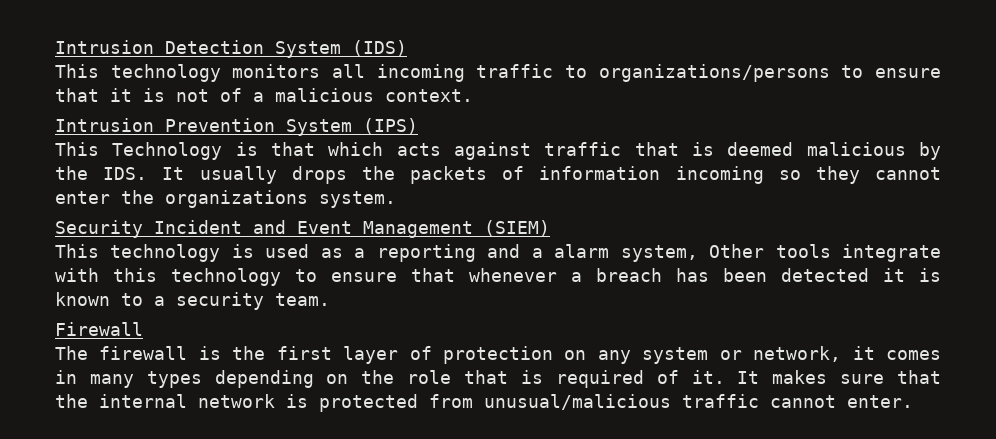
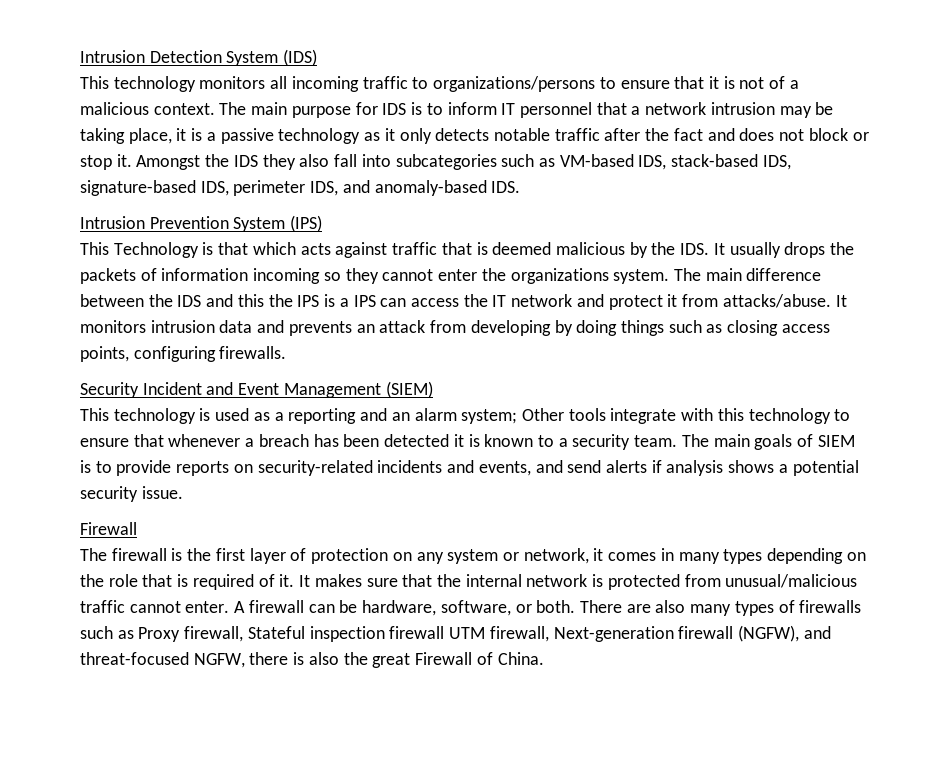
+ The main purpose for IDS is to inform IT personnel that a network intrusion may be taking place, it is a passive technology as it only detects notable traffic after the fact and does not block or stop it. Amongst the IDS they also fall into subcategories such as VM-based IDS, stack-based IDS, signature-based IDS, perimeter IDS, and anomaly-based IDS.
+ The main difference between the IDS and this the IPS is a IPS can access the IT network and protect it from attacks/abuse. It monitors intrusion data and prevents an attack from developing by doing things such as closing access points, configuring firewalls.
- This technology is used as a reporting and a alarm system, Other tools integrate with this technology to ensure that whenever a breach has been detected it is known to a security team.
+ This technology is used as a reporting and an alarm system; Other tools integrate with this technology to ensure that whenever a breach has been detected it is known to a security team. The main goals of SIEM is to provide reports on security-related incidents and events, and send alerts if analysis shows a potential security issue.
+ A firewall can be hardware, software, or both. There are also many types of firewalls such as Proxy firewall, Stateful inspection firewall UTM firewall, Next-generation firewall (NGFW), and threat-focused NGFW, there is also the great Firewall of China.

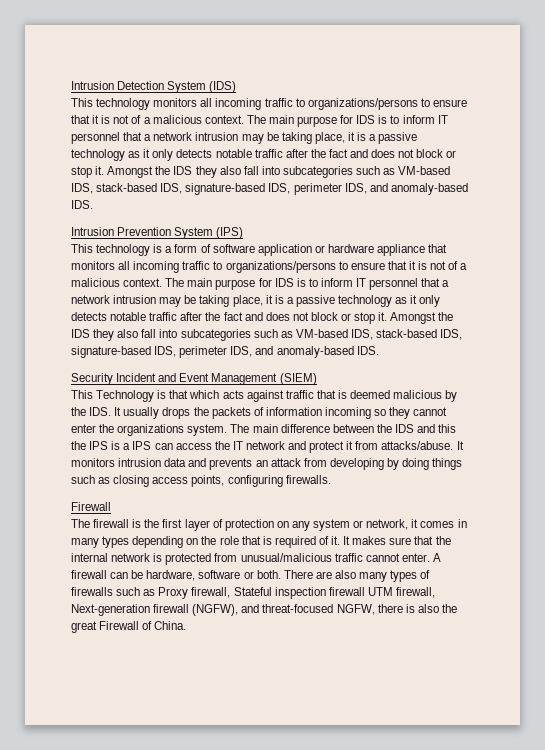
+ This technology is a form of software application or hardware appliance that monitors all incoming traffic to organizations/persons to ensure that it is not of a malicious context. The main purpose for IDS is to inform IT personnel that a network intrusion may be taking place, it is a passive technology as it only detects notable traffic after the fact and does not block or stop it. Amongst the IDS they also fall into subcategories such as VM-based IDS, stack-based IDS, signature-based IDS, perimeter IDS, and anomaly-based IDS.
+ Security Incident and Event Management (SIEM)
- Security Incident and Event Management (SIEM)
- This technology is used as a reporting and an alarm system; Other tools integrate with this technology to ensure that whenever a breach has been detected it is known to a security team. The main goals of SIEM is to provide reports on security-related incidents and events, and send alerts if analysis shows a potential security issue.
- A firewall can be hardware, software, or both.
+ A firewall can be hardware, software or both.

